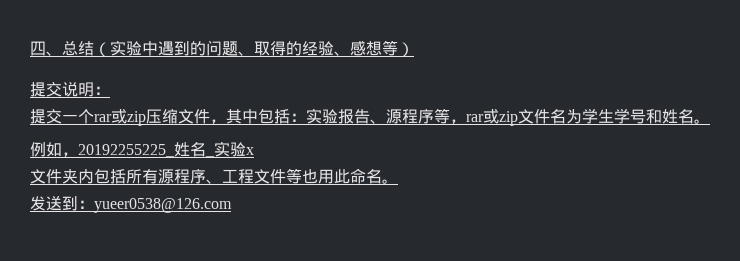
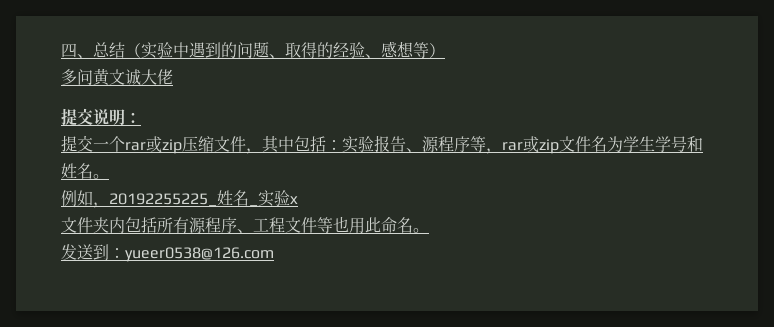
+ 多问黄文诚大佬

